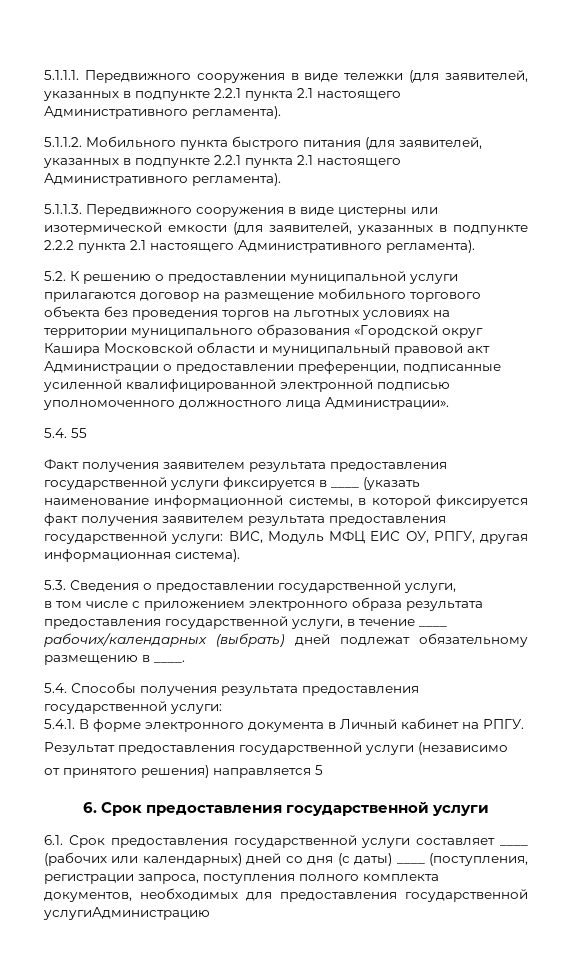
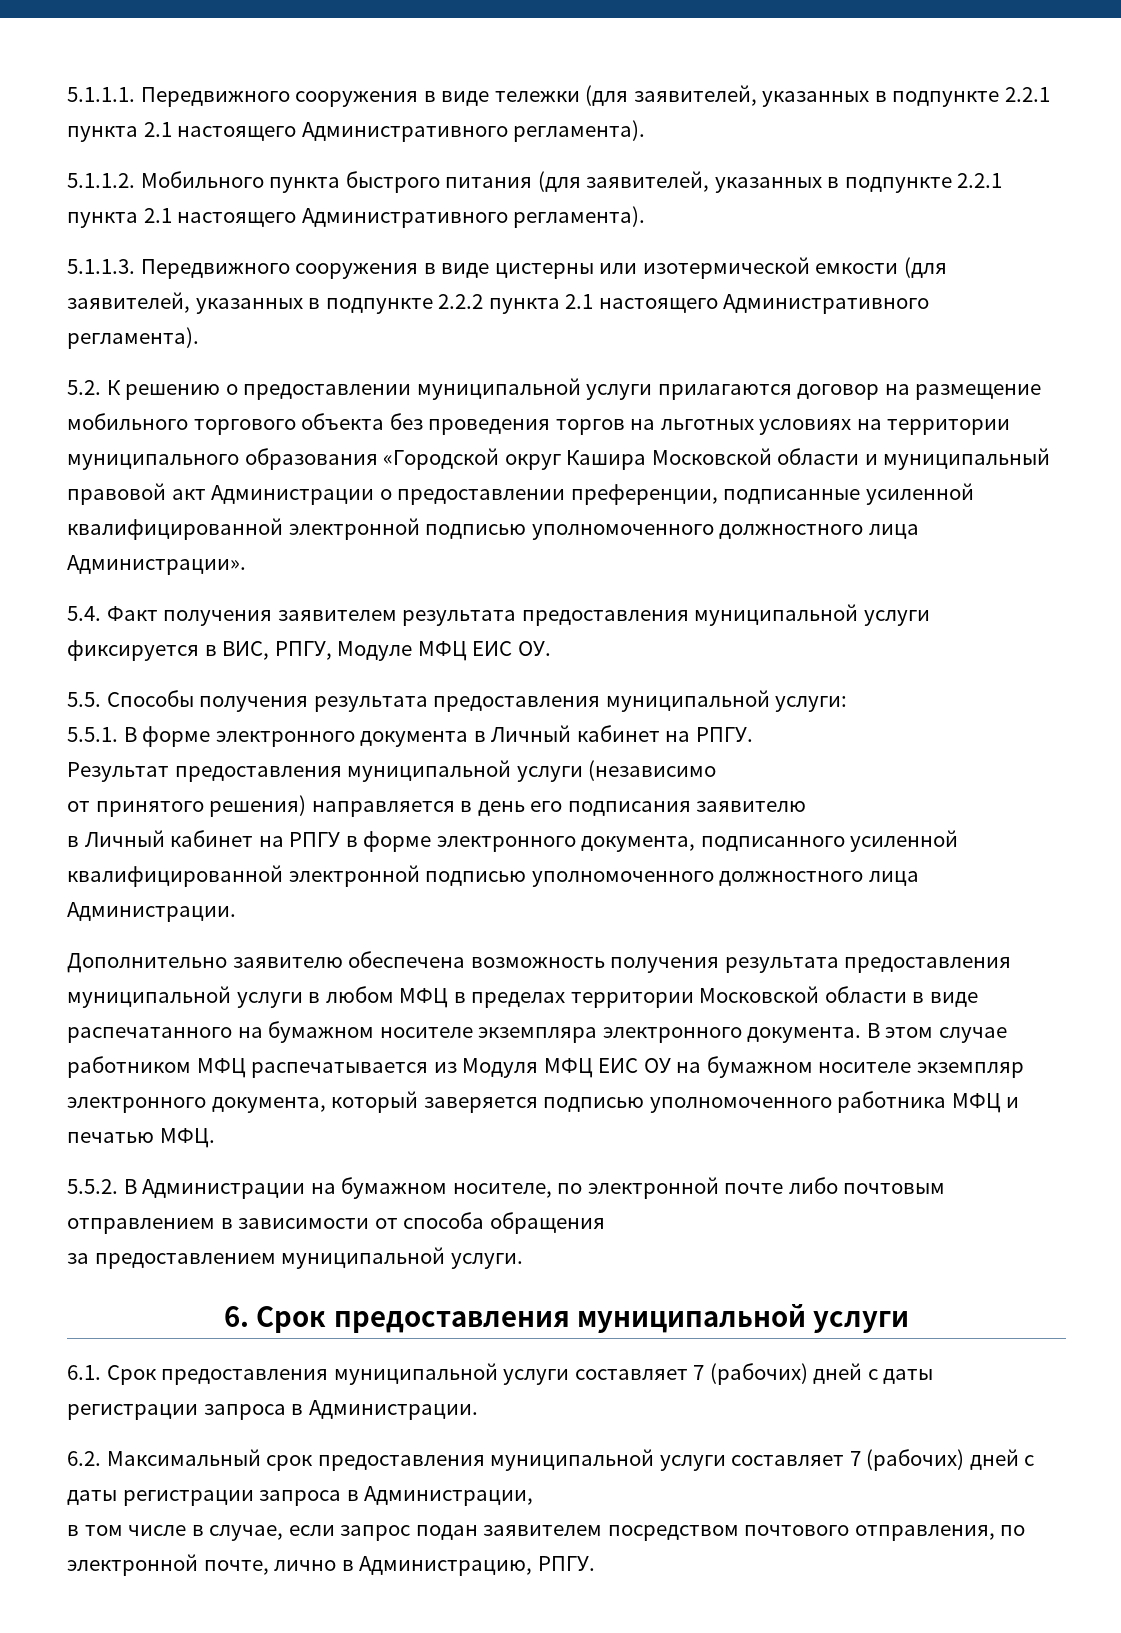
- 5.4. 55
- Факт получения заявителем результата предоставления государственной услуги фиксируется в ____ (указать наименование информационной системы, в которой фиксируется факт получения заявителем результата предоставления государственной услуги: ВИС, Модуль МФЦ ЕИС ОУ, РПГУ, другая информационная система).
- 5.3. Сведения о предоставлении государственной услуги,
- в том числе с приложением электронного образа результата предоставления государственной услуги, в течение ____ рабочих/календарных (выбрать) дней подлежат обязательному размещению в ____.
- 5.4. Способы получения результата предоставления государственной услуги:
+ 5.4. Факт получения заявителем результата предоставления муниципальной услуги фиксируется в ВИС, РПГУ, Модуле МФЦ ЕИС ОУ.
+ 5.5. Способы получения результата предоставления муниципальной услуги:
- 5.4.1. В форме электронного документа в Личный кабинет на РПГУ.
+ 5.5.1. В форме электронного документа в Личный кабинет на РПГУ.
- Результат предоставления государственной услуги (независимо
+ Результат предоставления муниципальной услуги (независимо
- от принятого решения) направляется 5
+ от принятого решения) направляется в день его подписания заявителю
+ в Личный кабинет на РПГУ в форме электронного документа, подписанного усиленной квалифицированной электронной подписью уполномоченного должностного лица Администрации.
+ Дополнительно заявителю обеспечена возможность получения результата предоставления муниципальной услуги в любом МФЦ в пределах территории Московской области в виде распечатанного на бумажном носителе экземпляра электронного документа. В этом случае работником МФЦ распечатывается из Модуля МФЦ ЕИС ОУ на бумажном носителе экземпляр электронного документа, который заверяется подписью уполномоченного работника МФЦ и печатью МФЦ.
+ 5.5.2. В Администрации на бумажном носителе, по электронной почте либо почтовым отправлением в зависимости от способа обращения
+ за предоставлением муниципальной услуги.
- 6. Срок предоставления государственной услуги
+ 6. Срок предоставления муниципальной услуги
- 6.1. Срок предоставления государственной услуги составляет ____ (рабочих или календарных) дней со дня (с даты) ____ (поступления, регистрации запроса, поступления полного комплекта документов, необходимых для предоставления государственной услугиАдминистрацию
+ 6.1. Срок предоставления муниципальной услуги составляет 7 (рабочих) дней с даты регистрации запроса в Администрации.
+ 6.2. Максимальный срок предоставления муниципальной услуги составляет 7 (рабочих) дней с даты регистрации запроса в Администрации,
+ в том числе в случае, если запрос подан заявителем посредством почтового отправления, по электронной почте, лично в Администрацию, РПГУ.

